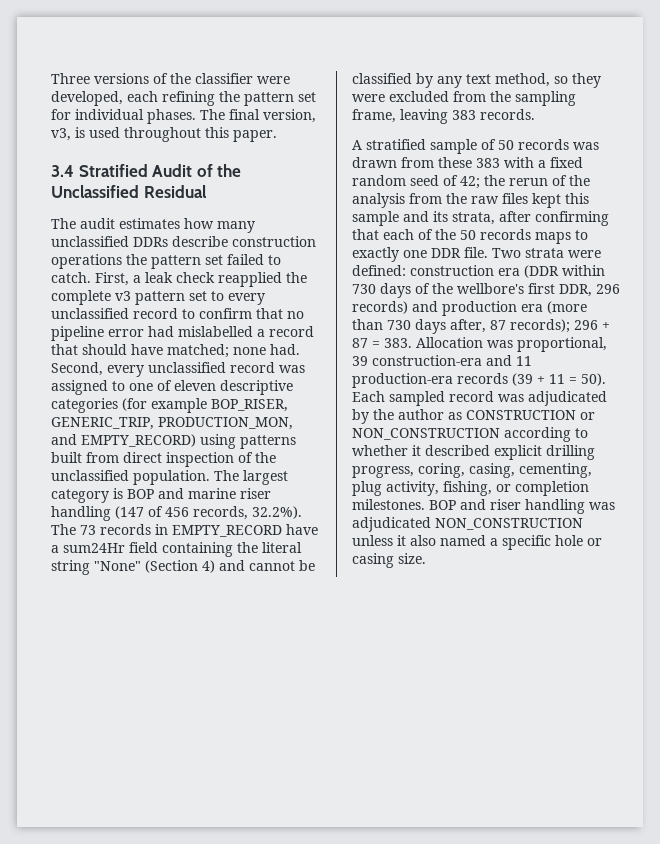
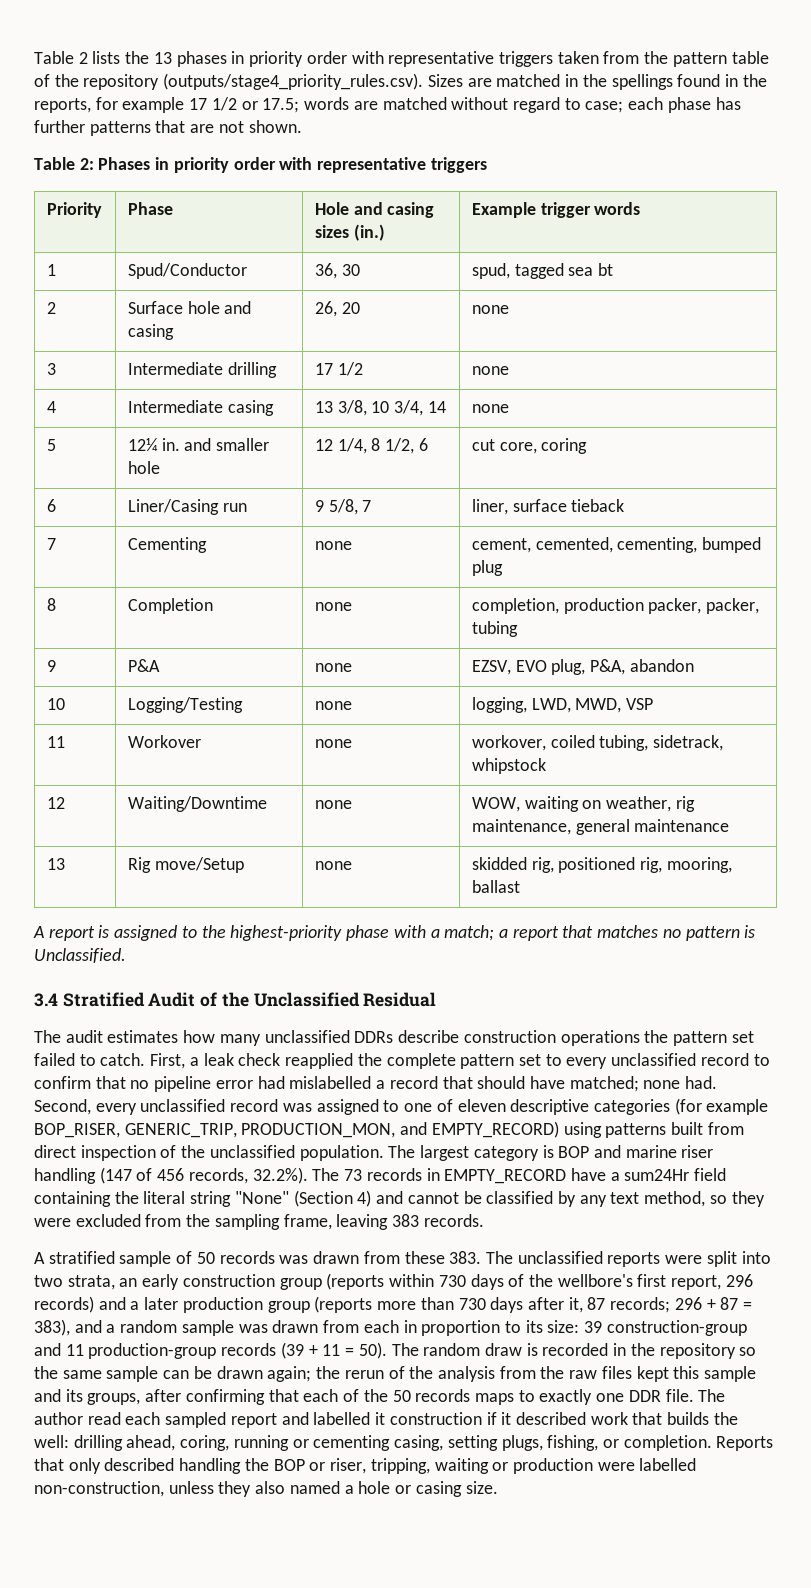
- Three versions of the classifier were developed, each refining the pattern set for individual phases. The final version, v3, is used throughout this paper.
+ Table 2 lists the 13 phases in priority order with representative triggers taken from the pattern table of the repository (outputs/stage4_priority_rules.csv). Sizes are matched in the spellings found in the reports, for example 17 1/2 or 17.5; words are matched without regard to case; each phase has further patterns that are not shown.
+ Table 2: Phases in priority order with representative triggers
+ Priority | Phase | Hole and casing sizes (in.) | Example trigger words
+ 1 | Spud/Conductor | 36, 30 | spud, tagged sea bt
+ 2 | Surface hole and casing | 26, 20 | none
+ 3 | Intermediate drilling | 17 1/2 | none
+ 4 | Intermediate casing | 13 3/8, 10 3/4, 14 | none
+ 5 | 12¼ in. and smaller hole | 12 1/4, 8 1/2, 6 | cut core, coring
+ 6 | Liner/Casing run | 9 5/8, 7 | liner, surface tieback
+ 7 | Cementing | none | cement, cemented, cementing, bumped plug
+ 8 | Completion | none | completion, production packer, packer, tubing
+ 9 | P&A | none | EZSV, EVO plug, P&A, abandon
+ 10 | Logging/Testing | none | logging, LWD, MWD, VSP
+ 11 | Workover | none | workover, coiled tubing, sidetrack, whipstock
+ 12 | Waiting/Downtime | none | WOW, waiting on weather, rig maintenance, general maintenance
+ 13 | Rig move/Setup | none | skidded rig, positioned rig, mooring, ballast
+ A report is assigned to the highest-priority phase with a match; a report that matches no pattern is Unclassified.
- First, a leak check reapplied the complete v3 pattern set to every unclassified record to confirm that no pipeline error had mislabelled a record that should have matched; none had.
+ First, a leak check reapplied the complete pattern set to every unclassified record to confirm that no pipeline error had mislabelled a record that should have matched; none had.
- A stratified sample of 50 records was drawn from these 383 with a fixed random seed of 42; the rerun of the analysis from the raw files kept this sample and its strata, after confirming that each of the 50 records maps to exactly one DDR file.
+ A stratified sample of 50 records was drawn from these 383. The unclassified reports were split into two strata, an early construction group (reports within 730 days of the wellbore's first report, 296 records) and a later production group (reports more than 730 days after it, 87 records; 296 + 87 = 383), and a random sample was drawn from each in proportion to its size: 39 construction-group and 11 production-group records (39 + 11 = 50). The random draw is recorded in the repository so the same sample can be drawn again; the rerun of the analysis from the raw files kept this sample and its groups, after confirming that each of the 50 records maps to exactly one DDR file.
- Two strata were defined: construction era (DDR within 730 days of the wellbore's first DDR, 296 records) and production era (more than 730 days after, 87 records); 296 + 87 = 383. Allocation was proportional, 39 construction-era and 11 production-era records (39 + 11 = 50). Each sampled record was adjudicated by the author as CONSTRUCTION or NON_CONSTRUCTION according to whether it described explicit drilling progress, coring, casing, cementing, plug activity, fishing, or completion milestones. BOP and riser handling was adjudicated NON_CONSTRUCTION unless it also named a specific hole or casing size.
+ The author read each sampled report and labelled it construction if it described work that builds the well: drilling ahead, coring, running or cementing casing, setting plugs, fishing, or completion. Reports that only described handling the BOP or riser, tripping, waiting or production were labelled non-construction, unless they also named a hole or casing size.

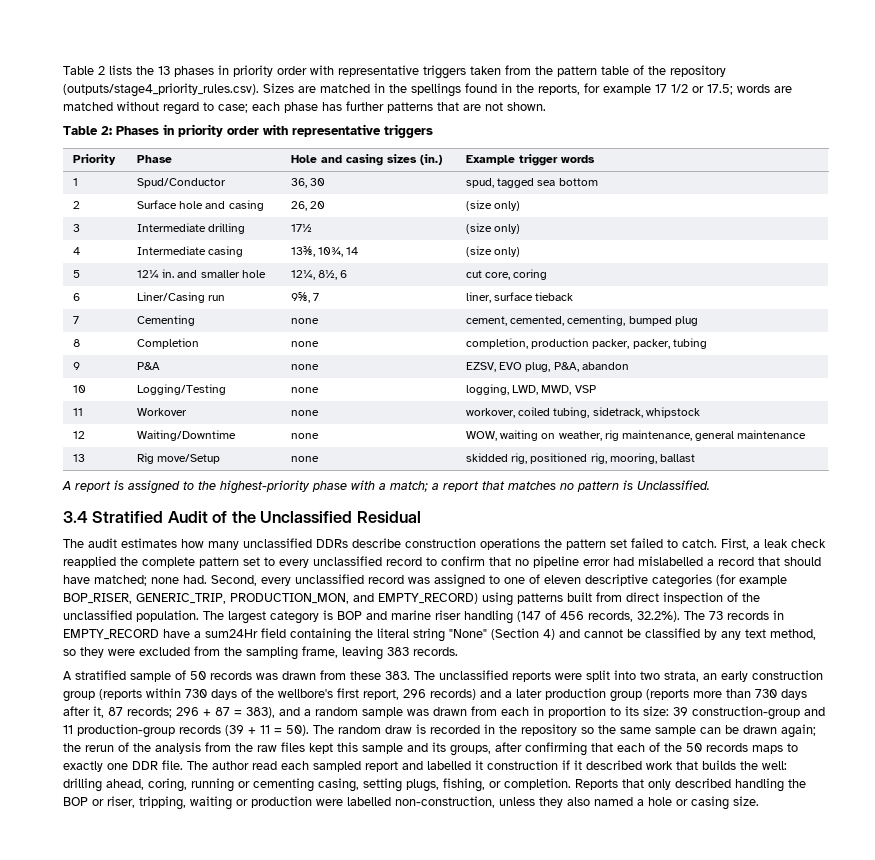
- 1 | Spud/Conductor | 36, 30 | spud, tagged sea bt
+ 1 | Spud/Conductor | 36, 30 | spud, tagged sea bottom
- 2 | Surface hole and casing | 26, 20 | none
+ 2 | Surface hole and casing | 26, 20 | (size only)
- 3 | Intermediate drilling | 17 1/2 | none
+ 3 | Intermediate drilling | 17½ | (size only)
- 4 | Intermediate casing | 13 3/8, 10 3/4, 14 | none
+ 4 | Intermediate casing | 13⅜, 10¾, 14 | (size only)
- 5 | 12¼ in. and smaller hole | 12 1/4, 8 1/2, 6 | cut core, coring
+ 5 | 12¼ in. and smaller hole | 12¼, 8½, 6 | cut core, coring
- 6 | Liner/Casing run | 9 5/8, 7 | liner, surface tieback
+ 6 | Liner/Casing run | 9⅝, 7 | liner, surface tieback

